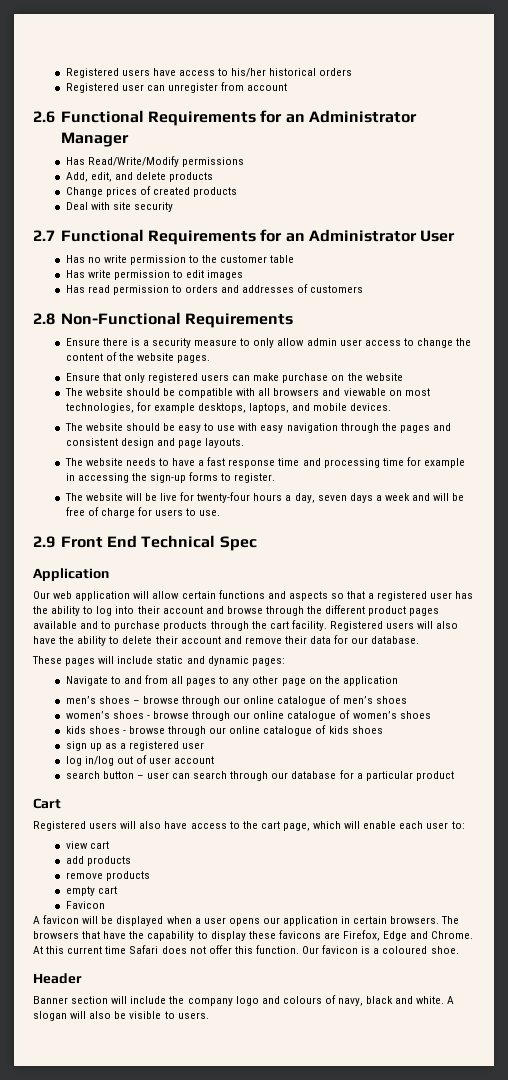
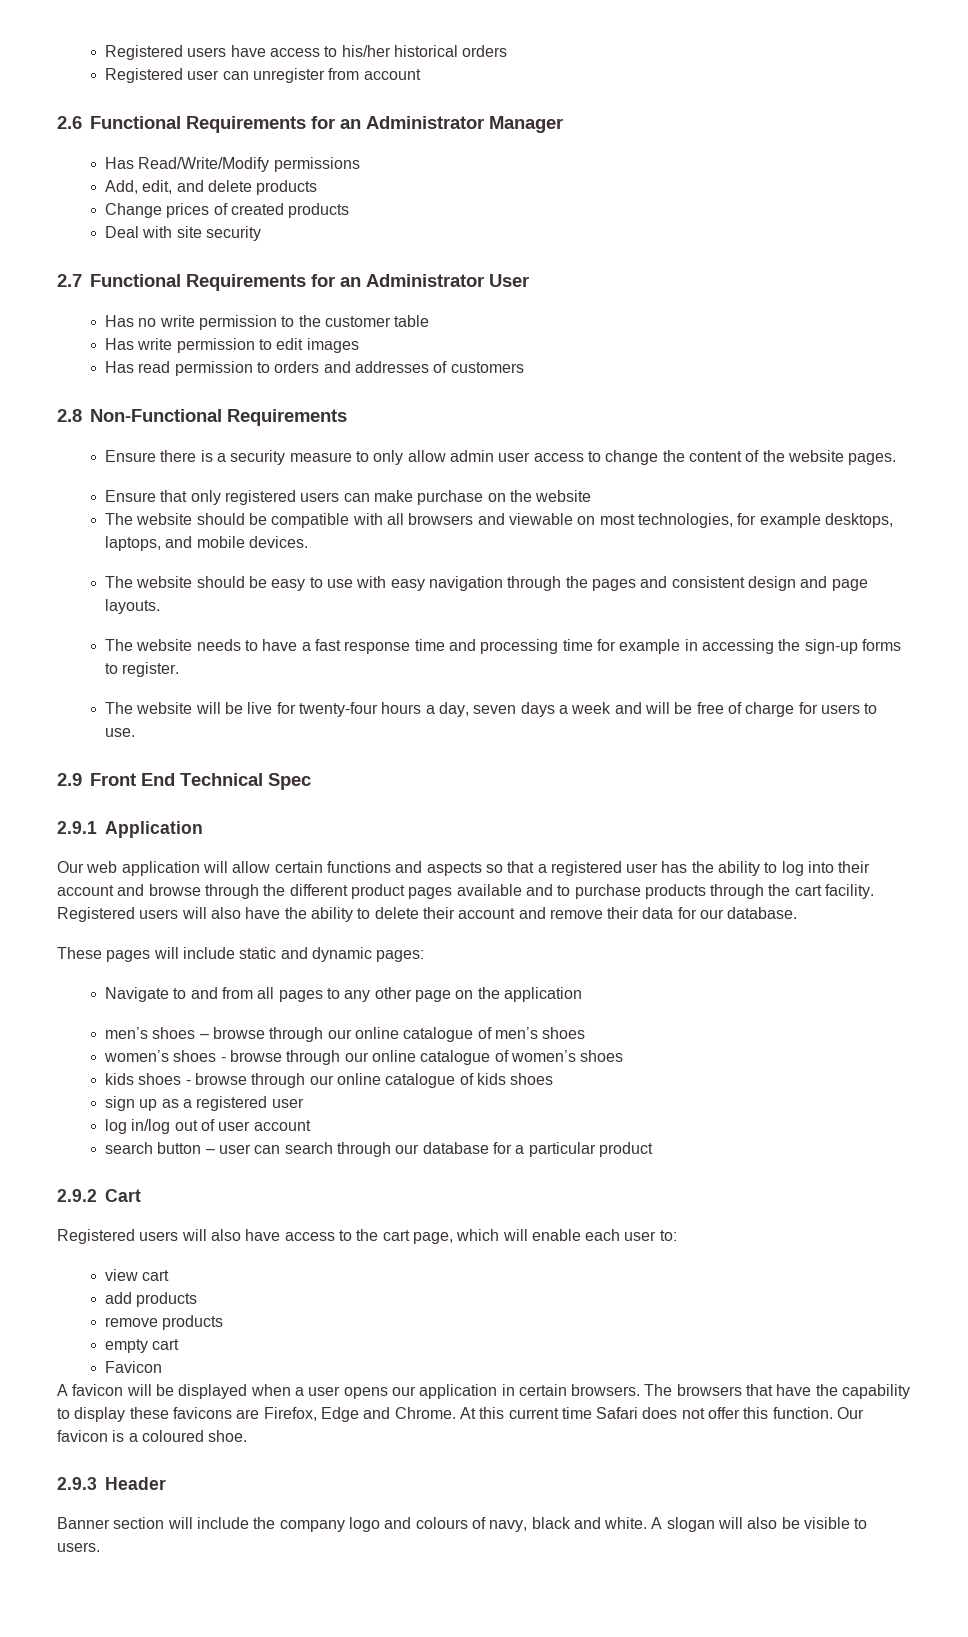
- Application
+ 2.9.1 Application
- Cart
+ 2.9.2 Cart
- Header
+ 2.9.3 Header

